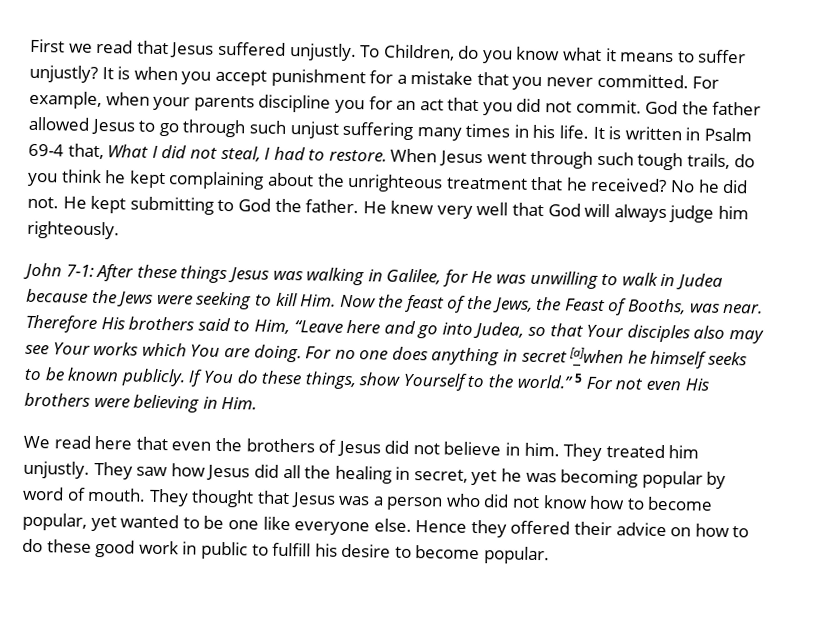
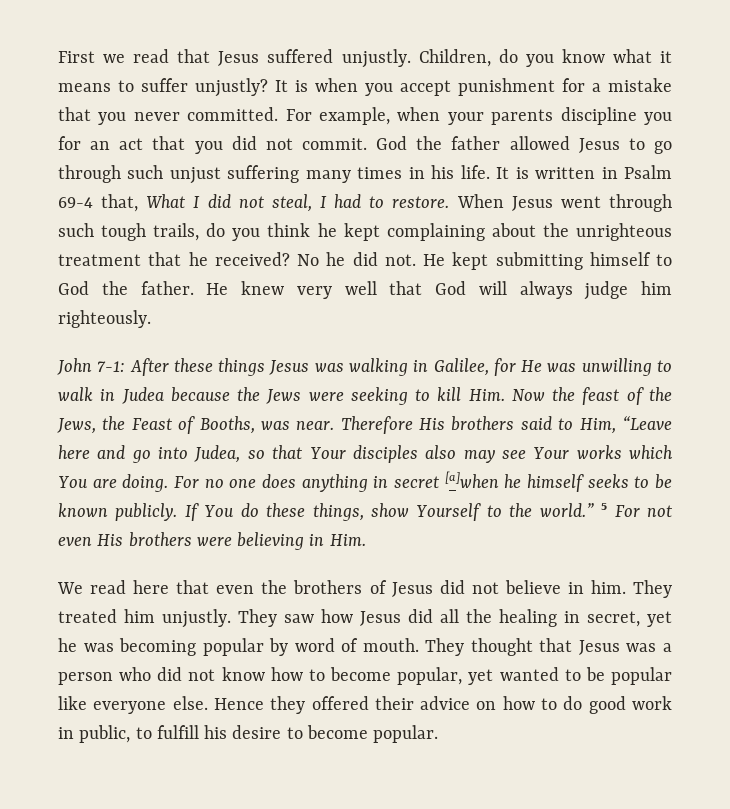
- To Children, do you know what it means to suffer unjustly?
+ Children, do you know what it means to suffer unjustly?
- He kept submitting to God the father.
+ He kept submitting himself to God the father.
- They thought that Jesus was a person who did not know how to become popular, yet wanted to be one like everyone else.
+ They thought that Jesus was a person who did not know how to become popular, yet wanted to be popular like everyone else.
- Hence they offered their advice on how to do these good work in public to fulfill his desire to become popular.
+ Hence they offered their advice on how to do good work in public, to fulfill his desire to become popular.

